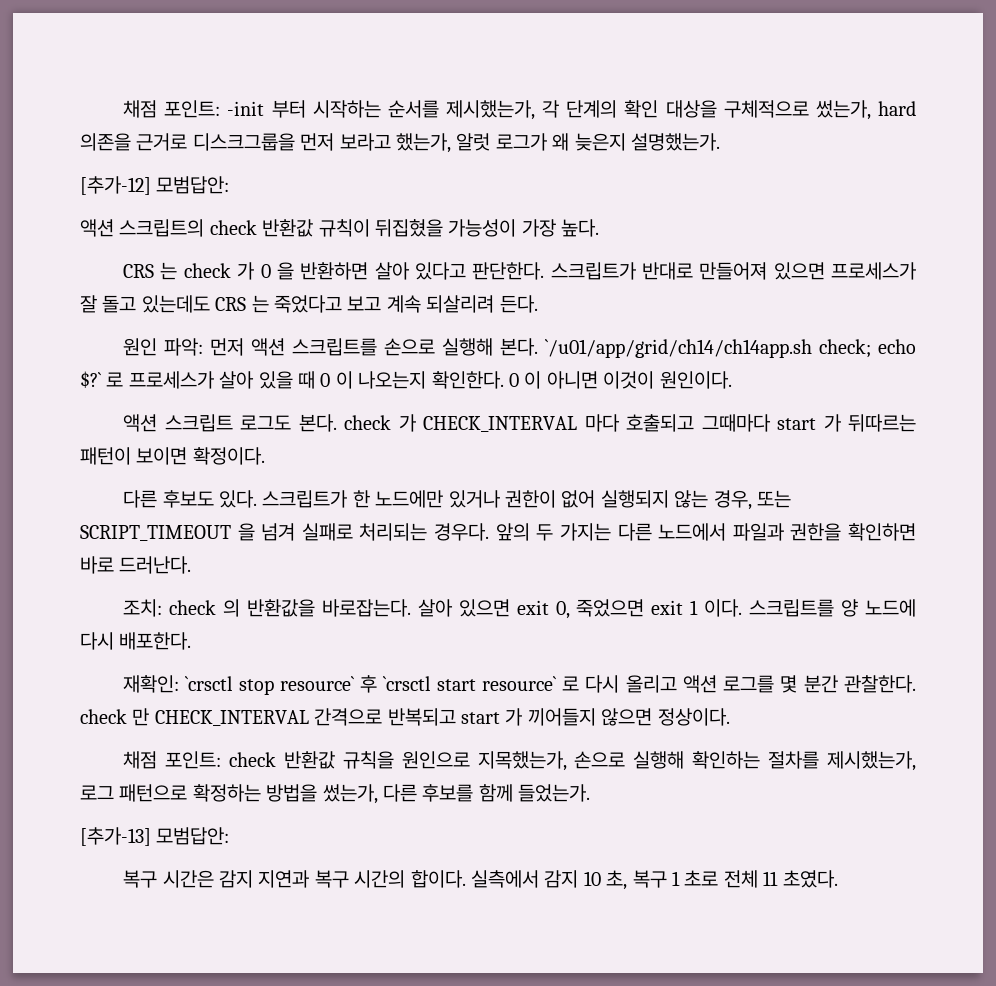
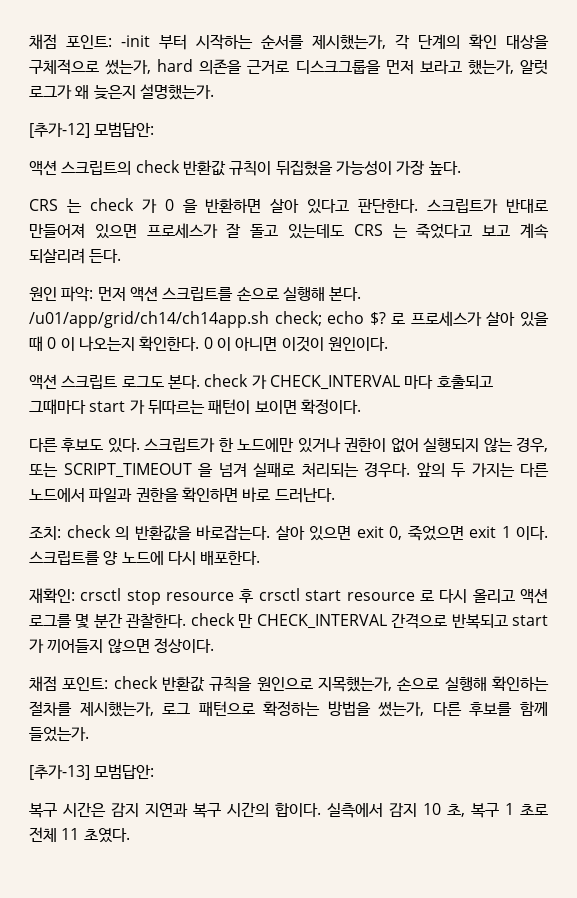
- `/u01/app/grid/ch14/ch14app.sh check; echo $?` 로 프로세스가 살아 있을 때 0 이 나오는지 확인한다.
+ /u01/app/grid/ch14/ch14app.sh check; echo $? 로 프로세스가 살아 있을 때 0 이 나오는지 확인한다.
- 재확인: `crsctl stop resource` 후 `crsctl start resource` 로 다시 올리고 액션 로그를 몇 분간 관찰한다. check 만 CHECK_INTERVAL 간격으로 반복되고 start 가 끼어들지 않으면 정상이다.
+ 재확인: crsctl stop resource 후 crsctl start resource 로 다시 올리고 액션 로그를 몇 분간 관찰한다. check 만 CHECK_INTERVAL 간격으로 반복되고 start 가 끼어들지 않으면 정상이다.

